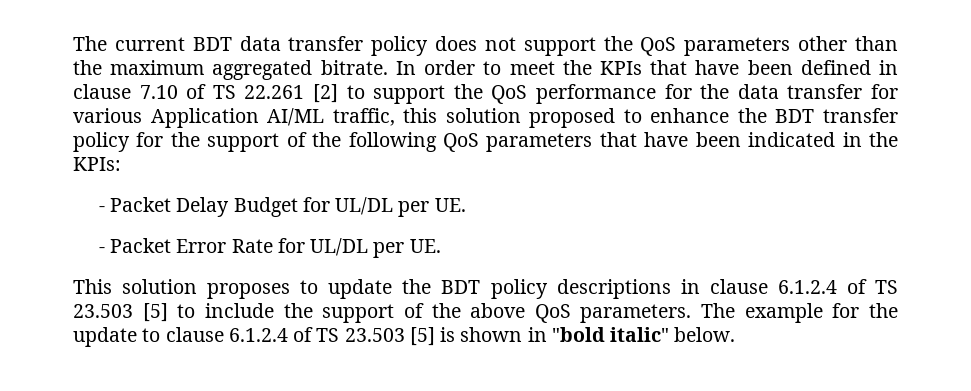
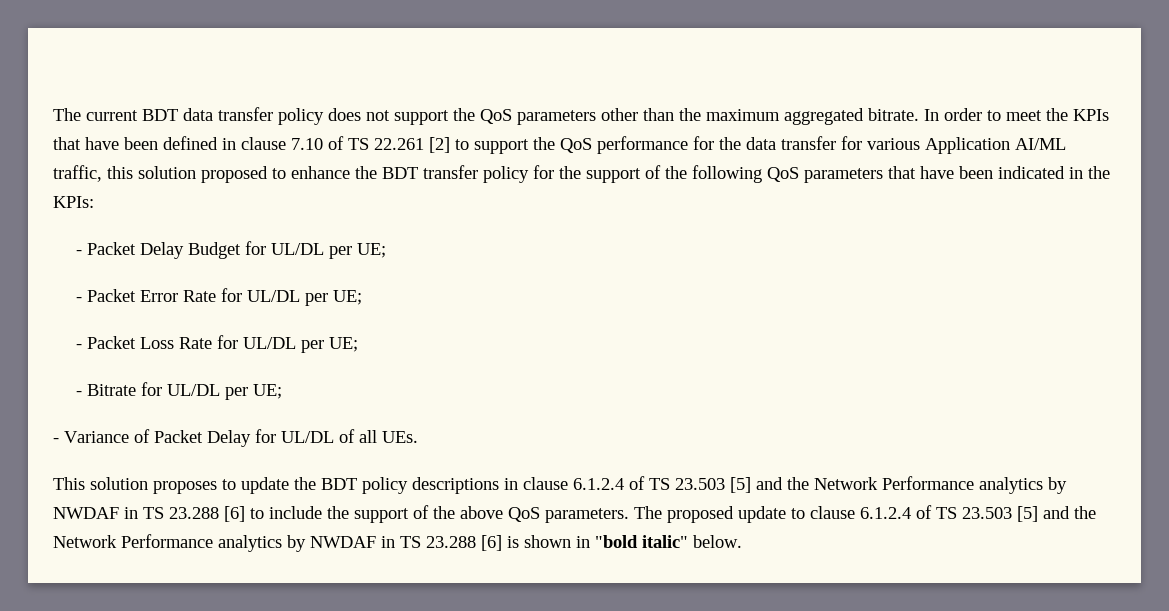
- - Packet Delay Budget for UL/DL per UE.
+ - Packet Delay Budget for UL/DL per UE;
- - Packet Error Rate for UL/DL per UE.
+ - Packet Error Rate for UL/DL per UE;
+ - Packet Loss Rate for UL/DL per UE;
+ - Bitrate for UL/DL per UE;
+ - Variance of Packet Delay for UL/DL of all UEs.
- This solution proposes to update the BDT policy descriptions in clause 6.1.2.4 of TS 23.503 [5] to include the support of the above QoS parameters.
+ This solution proposes to update the BDT policy descriptions in clause 6.1.2.4 of TS 23.503 [5] and the Network Performance analytics by NWDAF in TS 23.288 [6] to include the support of the above QoS parameters.
- The example for the update to clause 6.1.2.4 of TS 23.503 [5] is shown in "bold italic" below.
+ The proposed update to clause 6.1.2.4 of TS 23.503 [5] and the Network Performance analytics by NWDAF in TS 23.288 [6] is shown in "bold italic" below.

